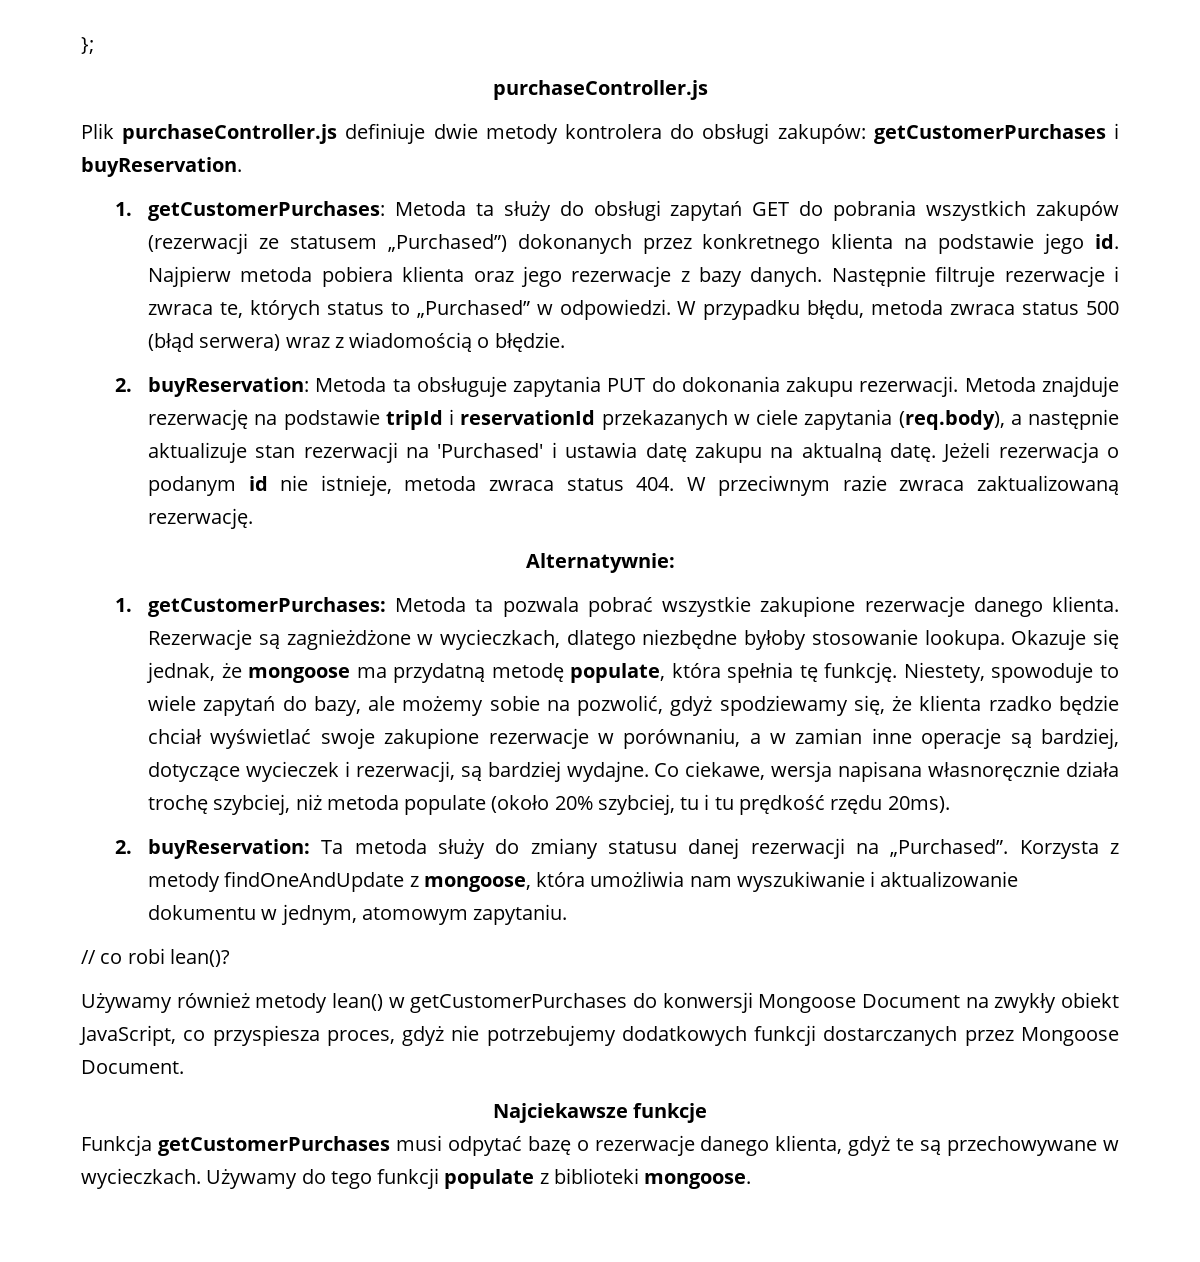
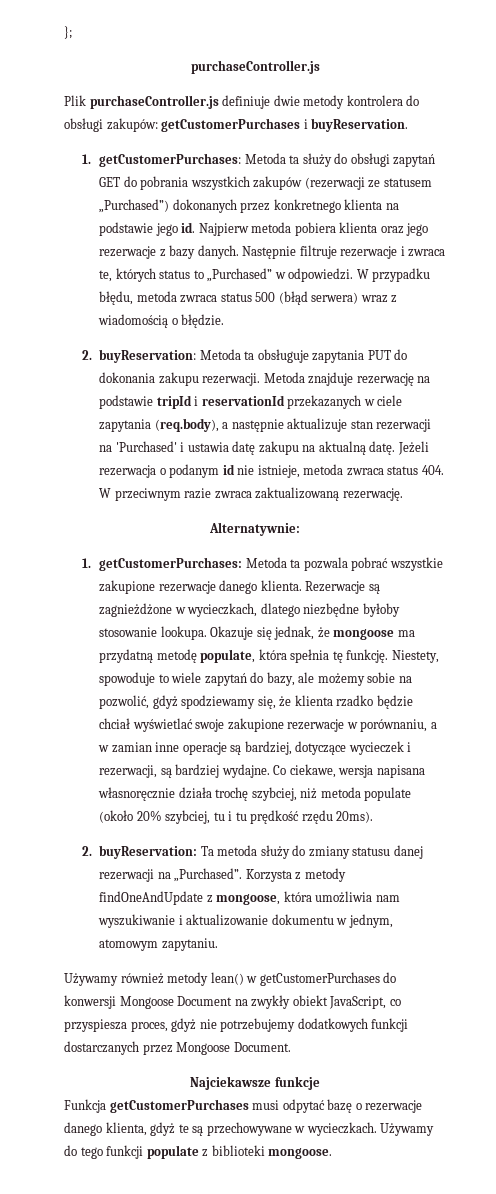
- // co robi lean()?

